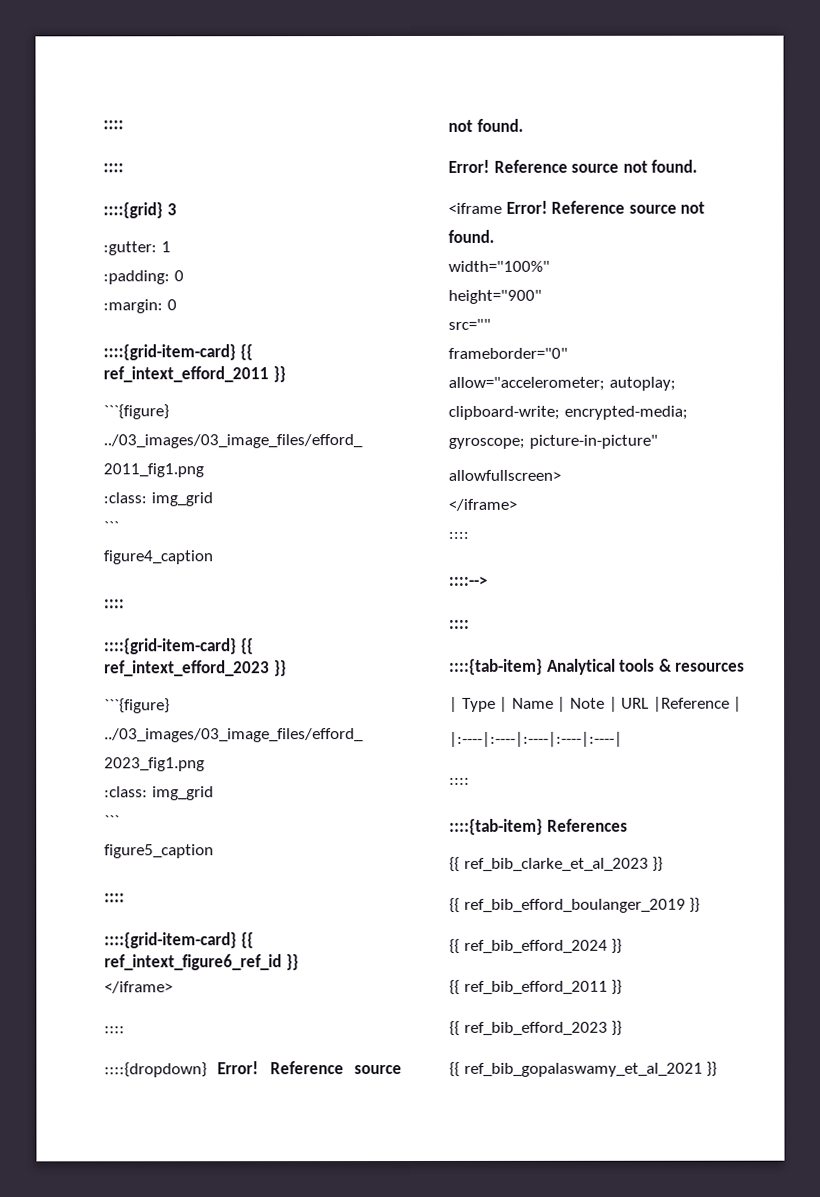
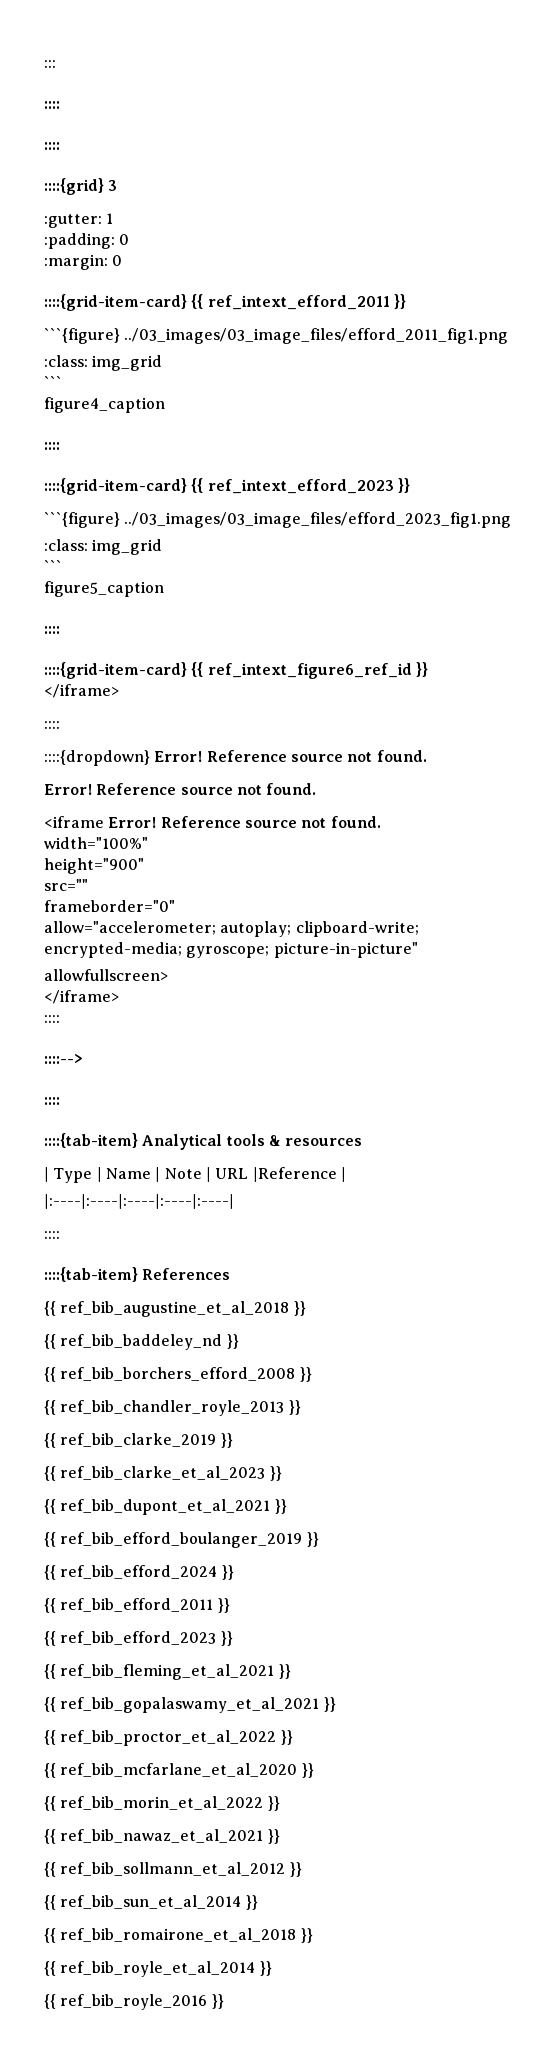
+ :::
+ {{ ref_bib_augustine_et_al_2018 }}
+ {{ ref_bib_baddeley_nd }}
+ {{ ref_bib_borchers_efford_2008 }}
+ {{ ref_bib_chandler_royle_2013 }}
+ {{ ref_bib_clarke_2019 }}
+ {{ ref_bib_dupont_et_al_2021 }}
+ {{ ref_bib_fleming_et_al_2021 }}
+ {{ ref_bib_proctor_et_al_2022 }}
+ {{ ref_bib_mcfarlane_et_al_2020 }}
+ {{ ref_bib_morin_et_al_2022 }}
+ {{ ref_bib_nawaz_et_al_2021 }}
+ {{ ref_bib_sollmann_et_al_2012 }}
+ {{ ref_bib_sun_et_al_2014 }}
+ {{ ref_bib_romairone_et_al_2018 }}
+ {{ ref_bib_royle_et_al_2014 }}
+ {{ ref_bib_royle_2016 }}

